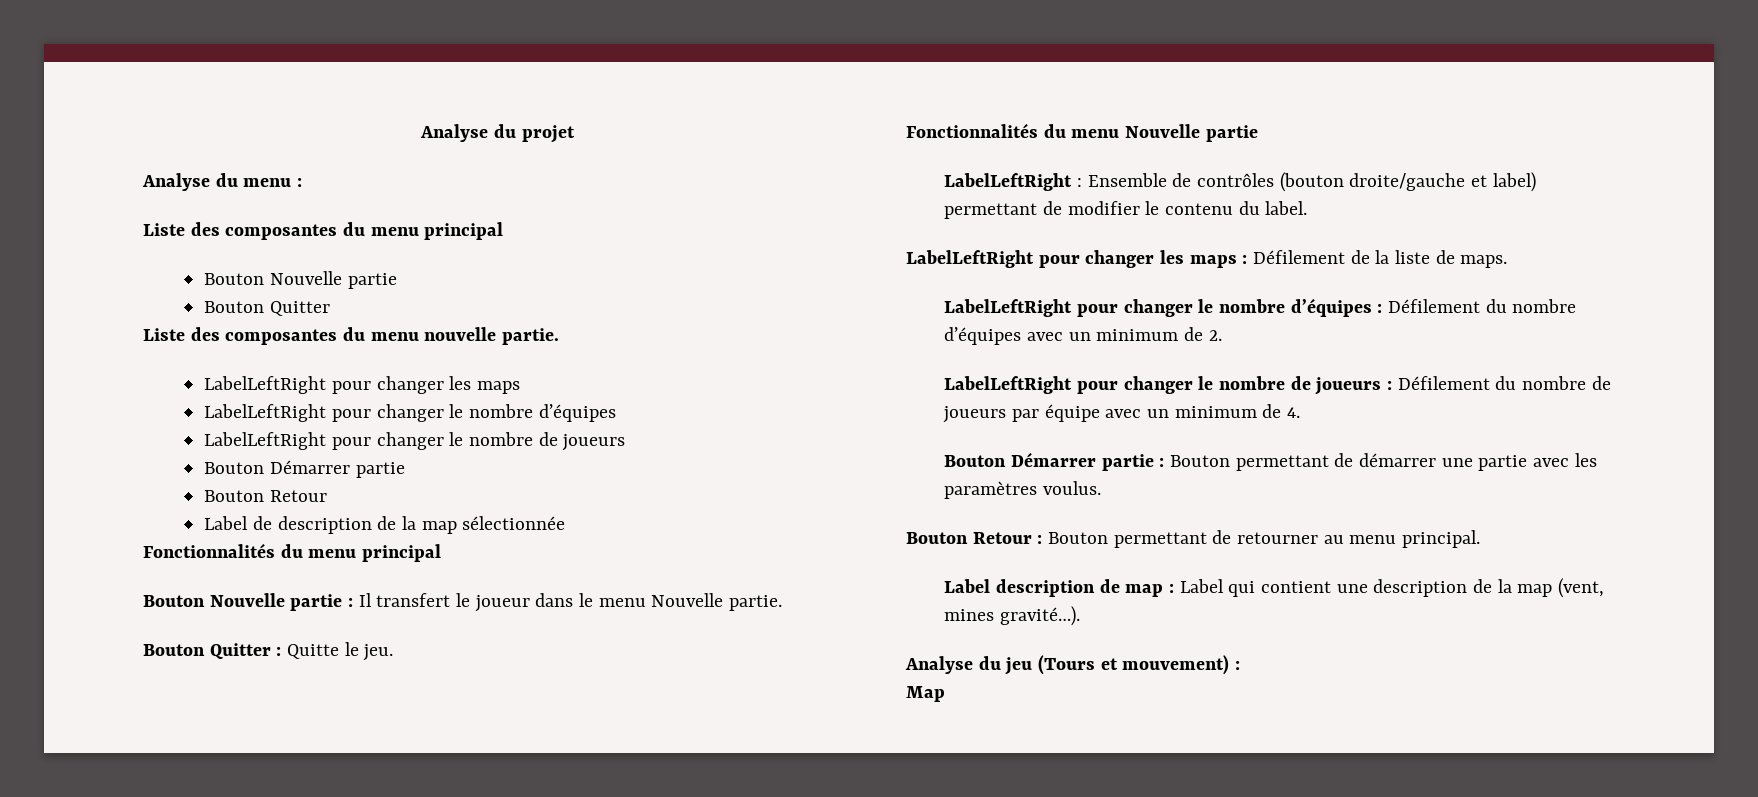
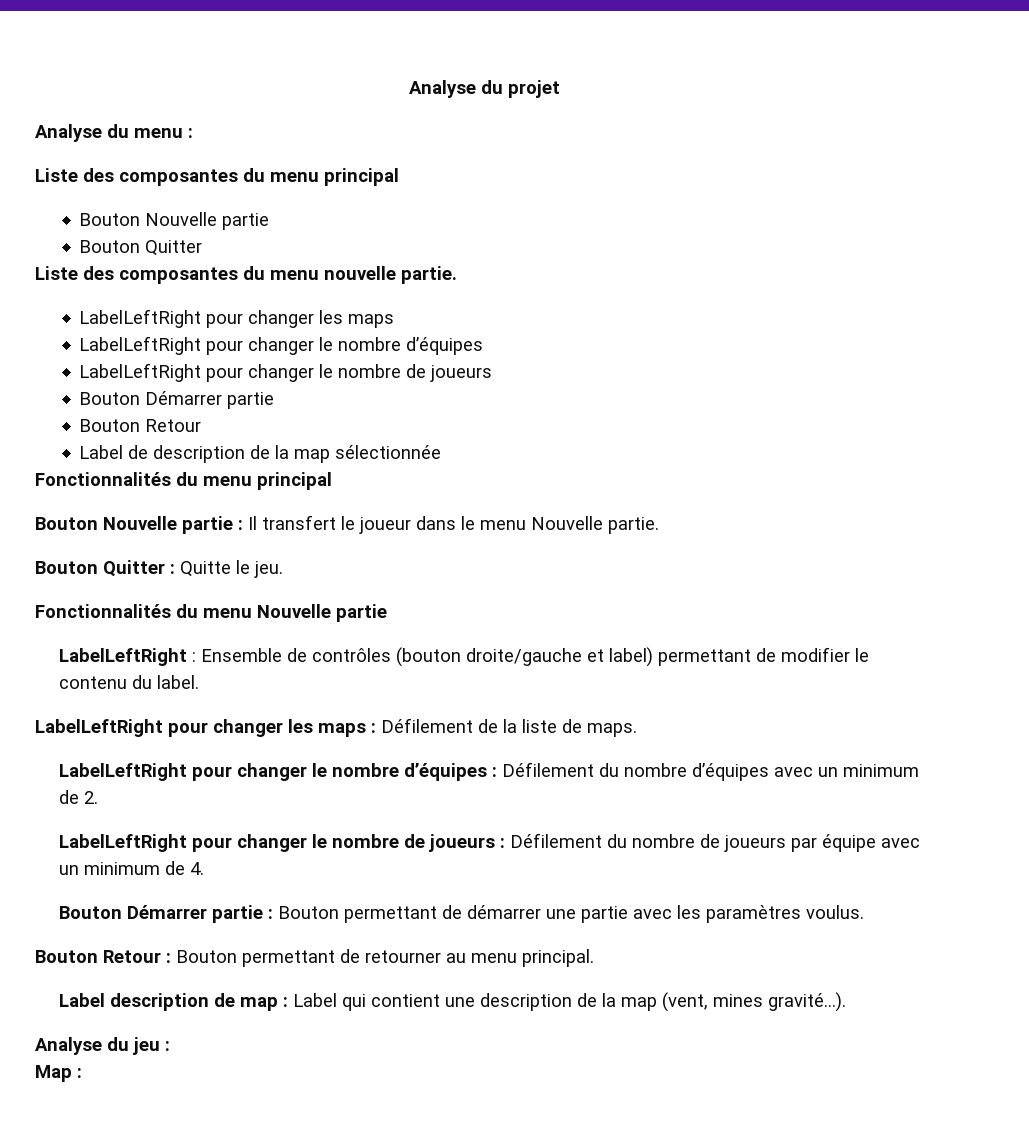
- Analyse du jeu (Tours et mouvement) :
+ Analyse du jeu :
- Map
+ Map :

